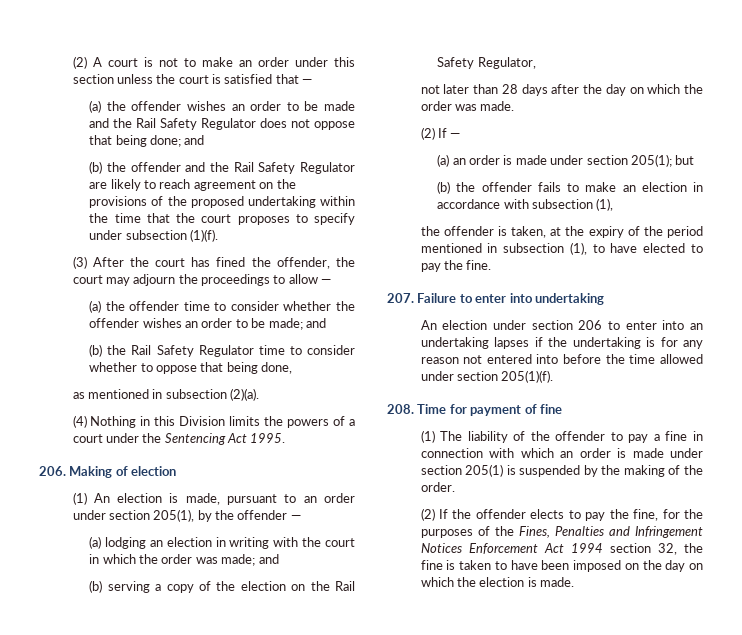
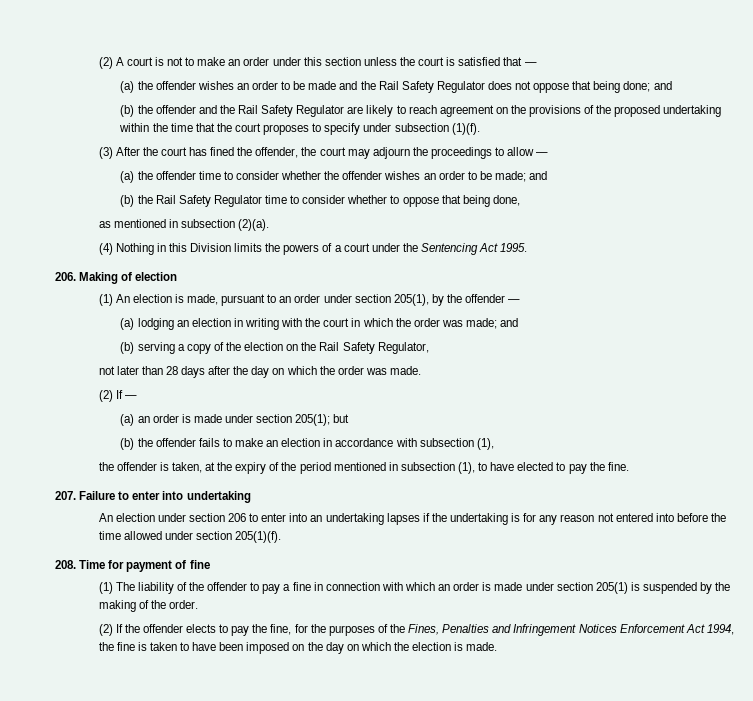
- (2) If the offender elects to pay the fine, for the purposes of the Fines, Penalties and Infringement Notices Enforcement Act 1994 section 32, the fine is taken to have been imposed on the day on which the election is made.
+ (2) If the offender elects to pay the fine, for the purposes of the Fines, Penalties and Infringement Notices Enforcement Act 1994, the fine is taken to have been imposed on the day on which the election is made.

